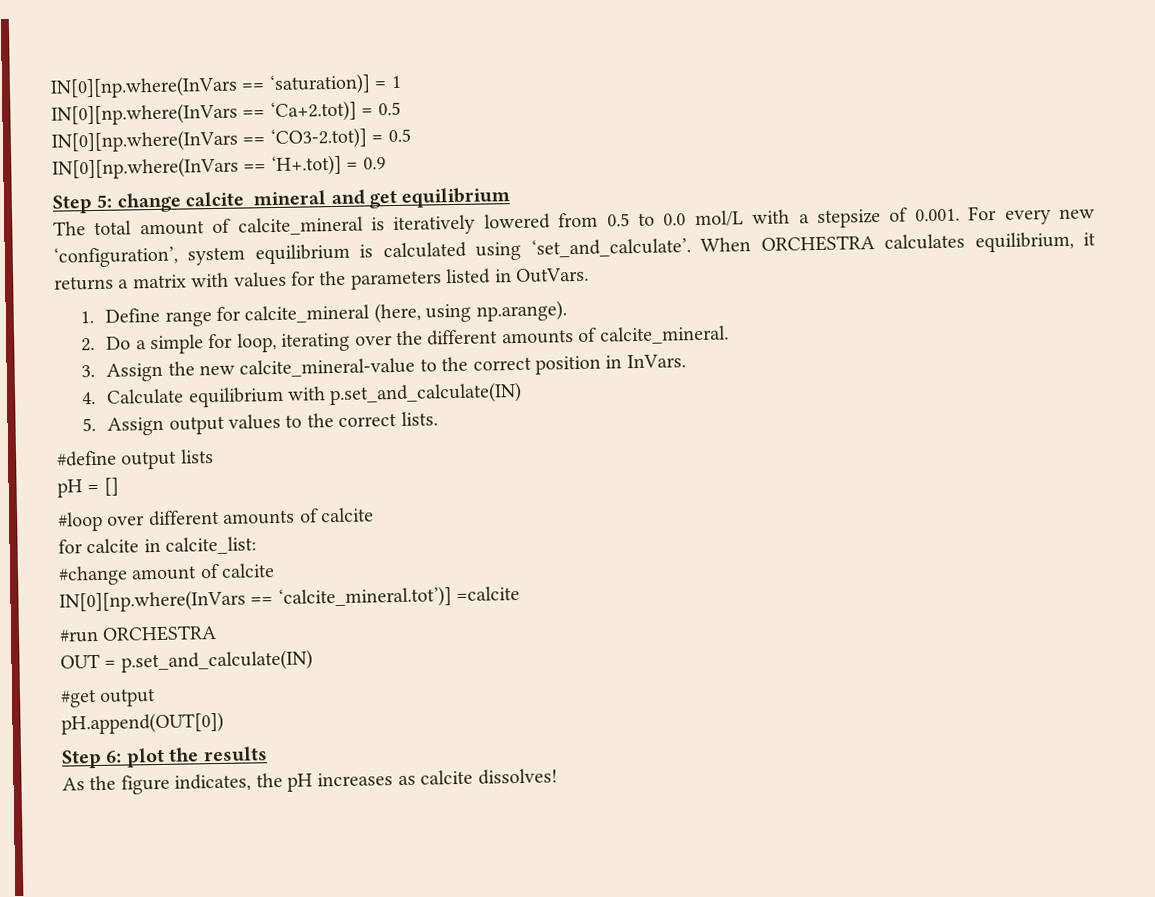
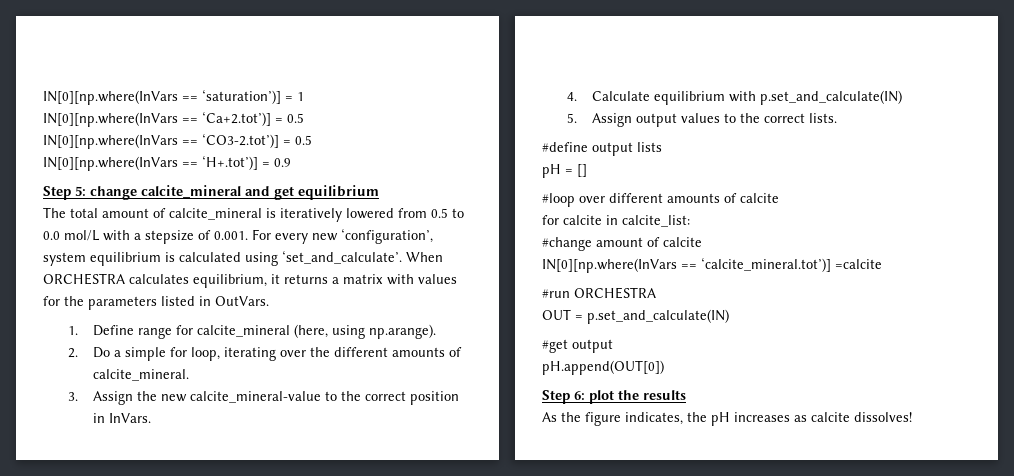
- IN[0][np.where(InVars == ‘saturation)] = 1
+ IN[0][np.where(InVars == ‘saturation’)] = 1
- IN[0][np.where(InVars == ‘Ca+2.tot)] = 0.5
- IN[0][np.where(InVars == ‘CO3-2.tot)] = 0.5
- IN[0][np.where(InVars == ‘H+.tot)] = 0.9
+ IN[0][np.where(InVars == ‘Ca+2.tot’)] = 0.5
+ IN[0][np.where(InVars == ‘CO3-2.tot’)] = 0.5
+ IN[0][np.where(InVars == ‘H+.tot’)] = 0.9

